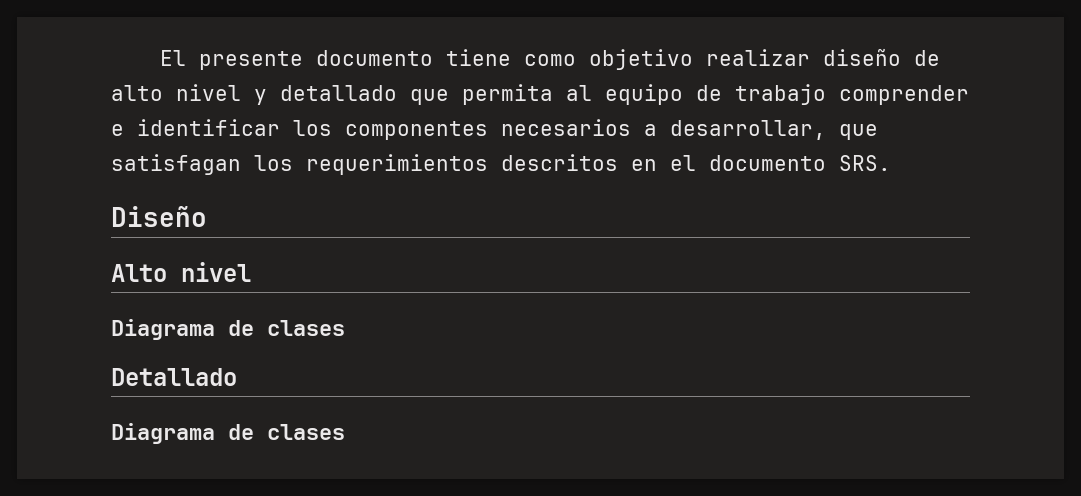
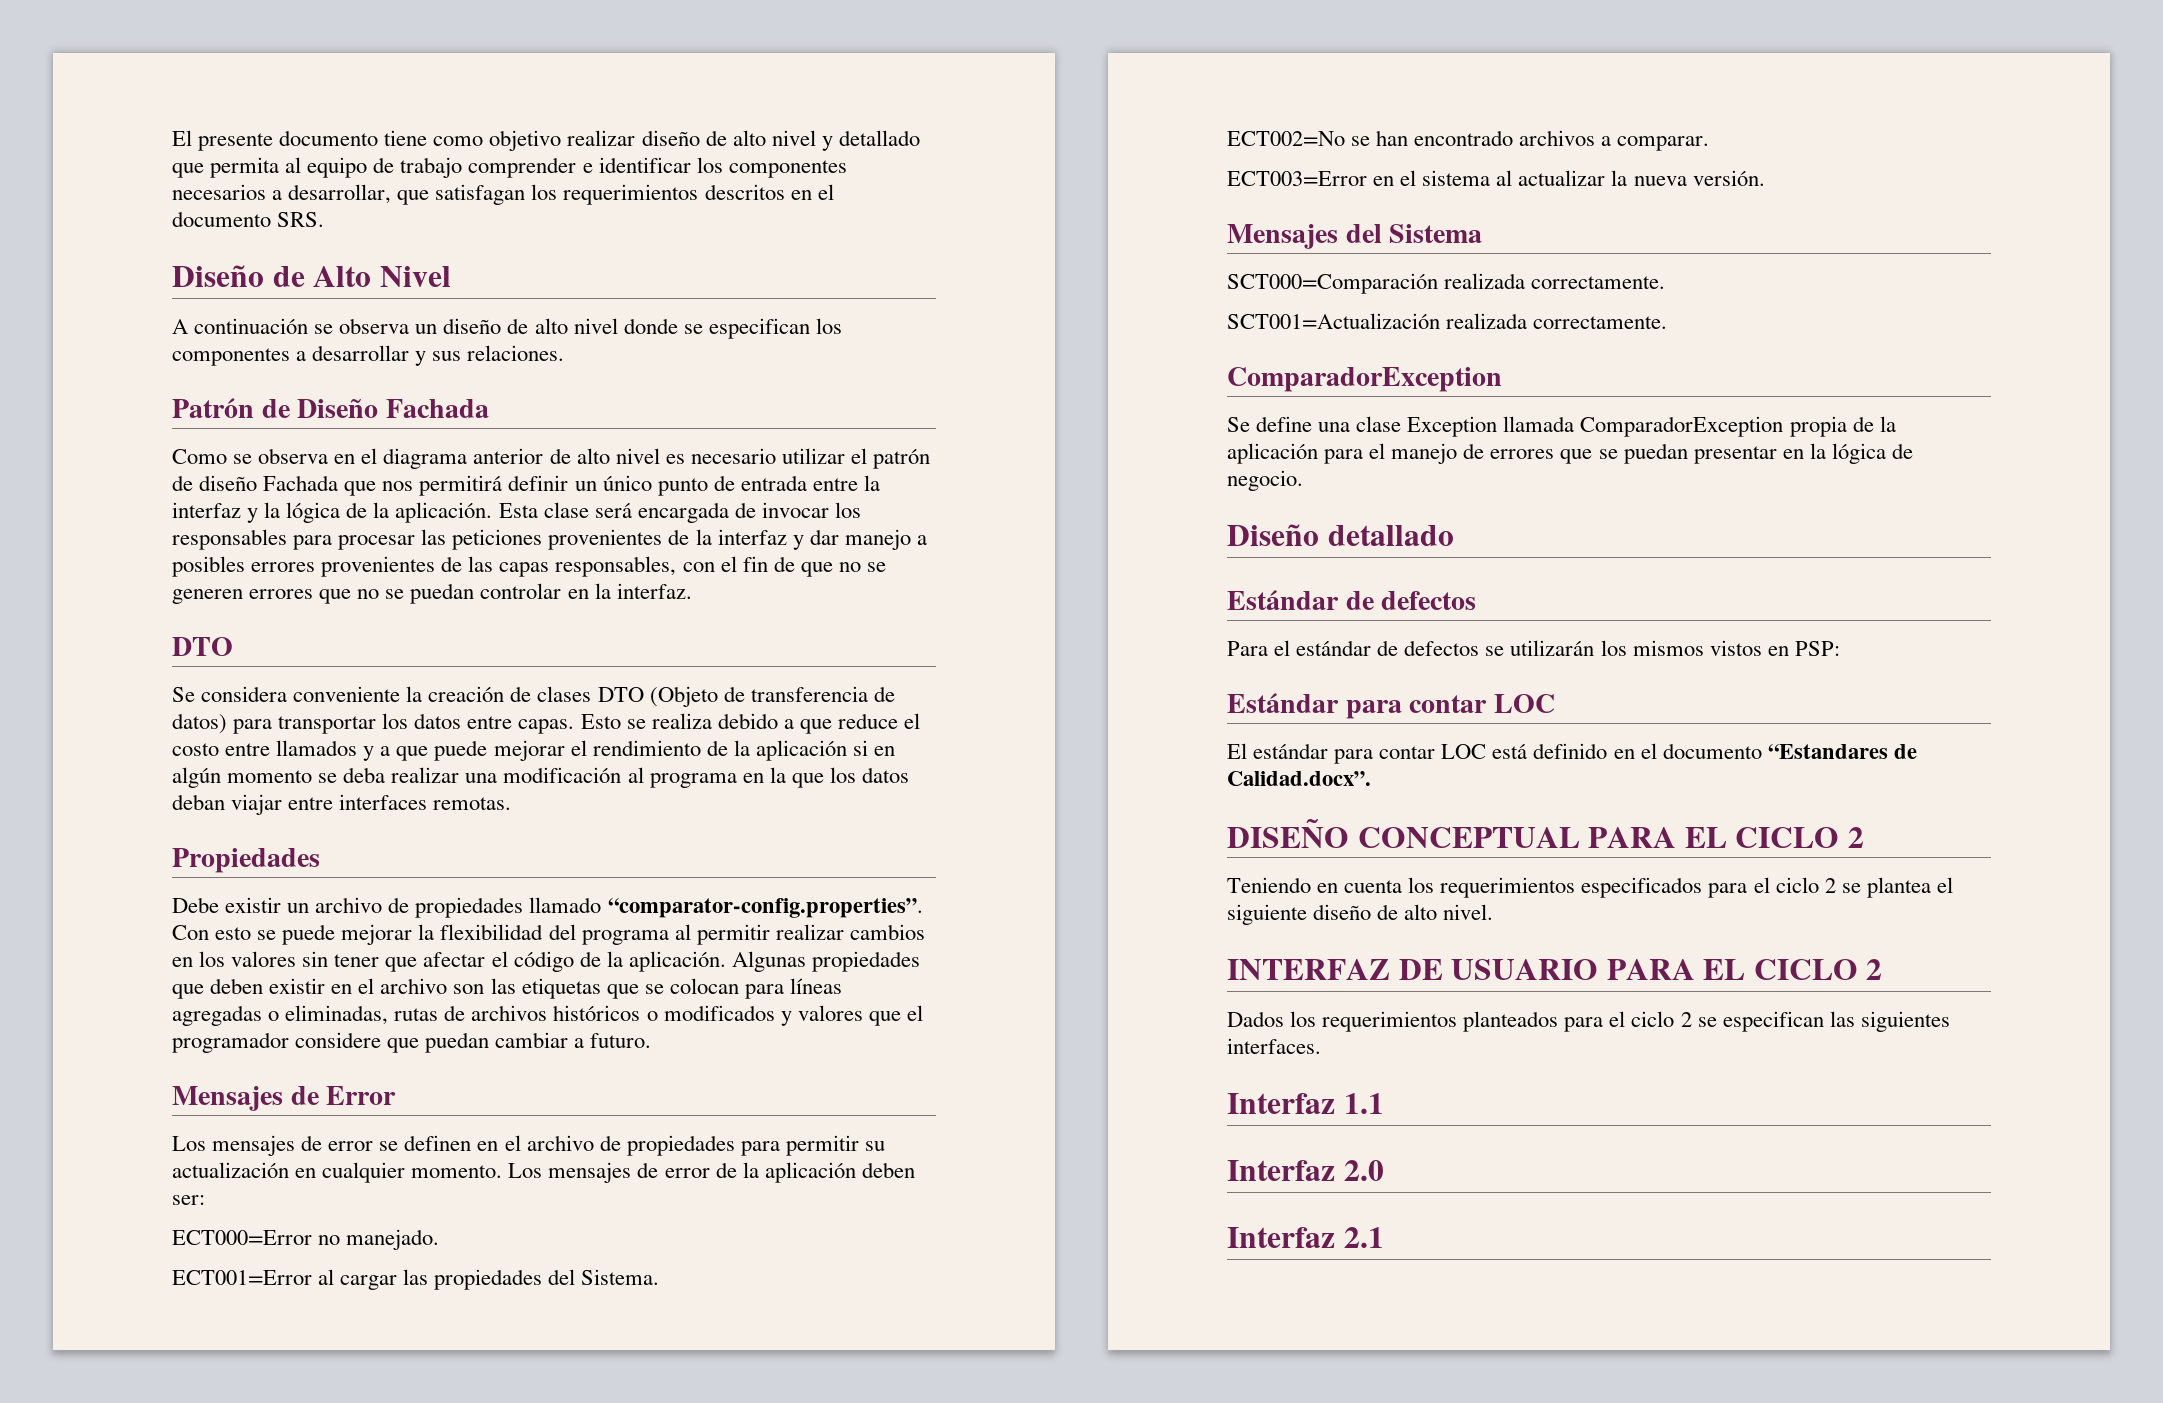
- Diseño
- Alto nivel
- Diagrama de clases
- Detallado
- Diagrama de clases
+ Diseño de Alto Nivel
+ A continuación se observa un diseño de alto nivel donde se especifican los componentes a desarrollar y sus relaciones.
+ Patrón de Diseño Fachada
+ Como se observa en el diagrama anterior de alto nivel es necesario utilizar el patrón de diseño Fachada que nos permitirá definir un único punto de entrada entre la interfaz y la lógica de la aplicación. Esta clase será encargada de invocar los responsables para procesar las peticiones provenientes de la interfaz y dar manejo a posibles errores provenientes de las capas responsables, con el fin de que no se generen errores que no se puedan controlar en la interfaz.
+ DTO
+ Se considera conveniente la creación de clases DTO (Objeto de transferencia de datos) para transportar los datos entre capas. Esto se realiza debido a que reduce el costo entre llamados y a que puede mejorar el rendimiento de la aplicación si en algún momento se deba realizar una modificación al programa en la que los datos deban viajar entre interfaces remotas.
+ Propiedades
+ Debe existir un archivo de propiedades llamado “comparator-config.properties”. Con esto se puede mejorar la flexibilidad del programa al permitir realizar cambios en los valores sin tener que afectar el código de la aplicación. Algunas propiedades que deben existir en el archivo son las etiquetas que se colocan para líneas agregadas o eliminadas, rutas de archivos históricos o modificados y valores que el programador considere que puedan cambiar a futuro.
+ Mensajes de Error
+ Los mensajes de error se definen en el archivo de propiedades para permitir su actualización en cualquier momento. Los mensajes de error de la aplicación deben ser:
+ ECT000=Error no manejado.
+ ECT001=Error al cargar las propiedades del Sistema.
+ ECT002=No se han encontrado archivos a comparar.
+ ECT003=Error en el sistema al actualizar la nueva versión.
+ Mensajes del Sistema
+ SCT000=Comparación realizada correctamente.
+ SCT001=Actualización realizada correctamente.
+ ComparadorException
+ Se define una clase Exception llamada ComparadorException propia de la aplicación para el manejo de errores que se puedan presentar en la lógica de negocio.
+ Diseño detallado
+ Estándar de defectos
+ Para el estándar de defectos se utilizarán los mismos vistos en PSP:
+ Estándar para contar LOC
+ El estándar para contar LOC está definido en el documento “Estandares de Calidad.docx”.
+ DISEÑO CONCEPTUAL PARA EL CICLO 2
+ Teniendo en cuenta los requerimientos especificados para el ciclo 2 se plantea el siguiente diseño de alto nivel.
+ INTERFAZ DE USUARIO PARA EL CICLO 2
+ Dados los requerimientos planteados para el ciclo 2 se especifican las siguientes interfaces.
+ Interfaz 1.1
+ Interfaz 2.0
+ Interfaz 2.1

